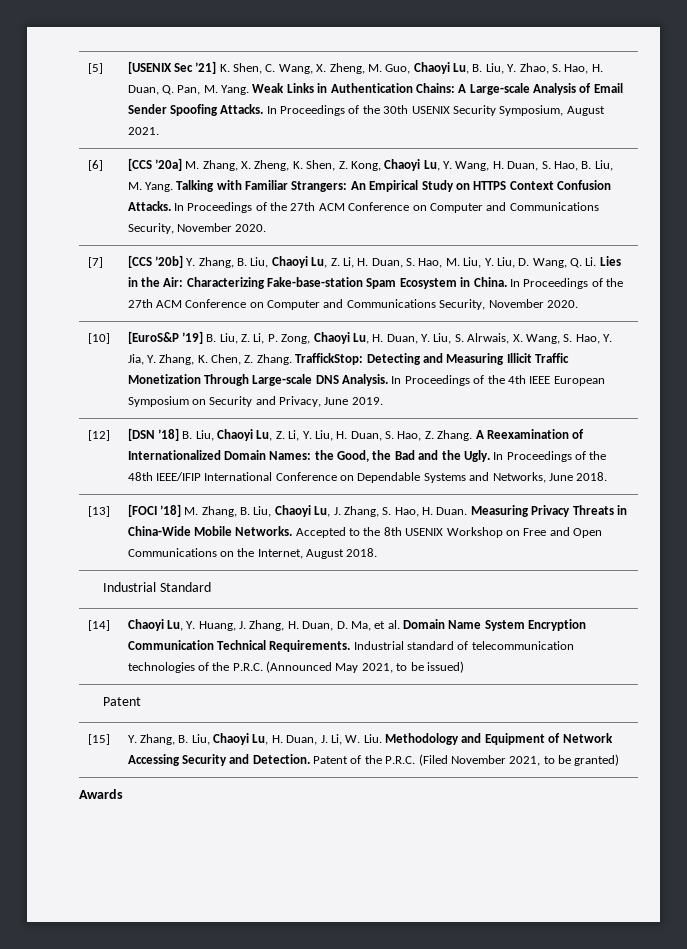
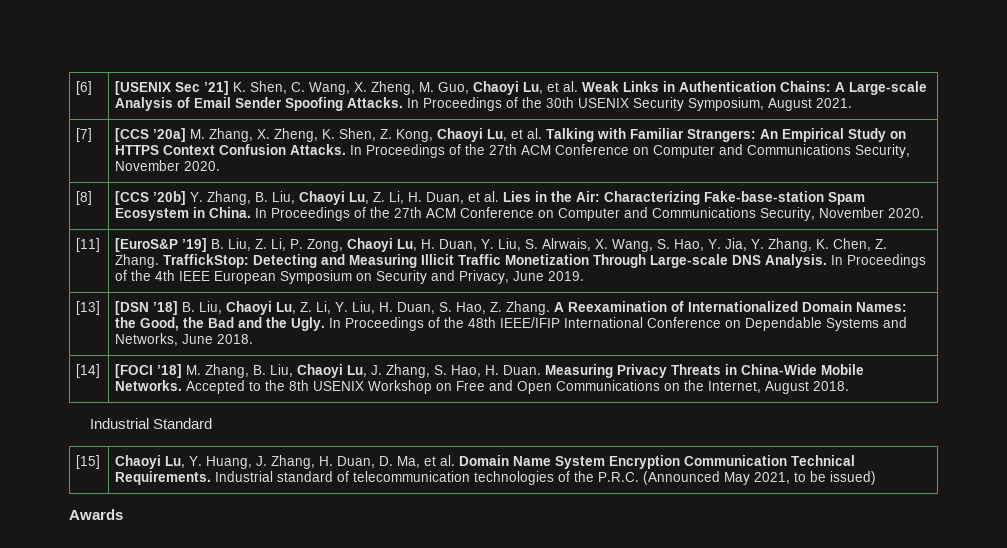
- [5]
+ [6]
- [USENIX Sec ’21] K. Shen, C. Wang, X. Zheng, M. Guo, Chaoyi Lu, B. Liu, Y. Zhao, S. Hao, H. Duan, Q. Pan, M. Yang. Weak Links in Authentication Chains: A Large-scale Analysis of Email Sender Spoofing Attacks.
+ [USENIX Sec ’21] K. Shen, C. Wang, X. Zheng, M. Guo, Chaoyi Lu, et al. Weak Links in Authentication Chains: A Large-scale Analysis of Email Sender Spoofing Attacks.
- [6]
+ [7]
- [CCS ’20a] M. Zhang, X. Zheng, K. Shen, Z. Kong, Chaoyi Lu, Y. Wang, H. Duan, S. Hao, B. Liu, M. Yang. Talking with Familiar Strangers: An Empirical Study on HTTPS Context Confusion Attacks.
+ [CCS ’20a] M. Zhang, X. Zheng, K. Shen, Z. Kong, Chaoyi Lu, et al. Talking with Familiar Strangers: An Empirical Study on HTTPS Context Confusion Attacks.
- [7]
+ [8]
- [CCS ’20b] Y. Zhang, B. Liu, Chaoyi Lu, Z. Li, H. Duan, S. Hao, M. Liu, Y. Liu, D. Wang, Q. Li. Lies in the Air: Characterizing Fake-base-station Spam Ecosystem in China.
+ [CCS ’20b] Y. Zhang, B. Liu, Chaoyi Lu, Z. Li, H. Duan, et al. Lies in the Air: Characterizing Fake-base-station Spam Ecosystem in China.
- [10]
+ [11]
- [12]
+ [13]
- [13] | [FOCI ’18] M. Zhang, B. Liu, Chaoyi Lu, J. Zhang, S. Hao, H. Duan. Measuring Privacy Threats in China-Wide Mobile Networks. Accepted to the 8th USENIX Workshop on Free and Open Communications on the Internet, August 2018.
+ [14] | [FOCI ’18] M. Zhang, B. Liu, Chaoyi Lu, J. Zhang, S. Hao, H. Duan. Measuring Privacy Threats in China-Wide Mobile Networks. Accepted to the 8th USENIX Workshop on Free and Open Communications on the Internet, August 2018.
- [14] | Chaoyi Lu, Y. Huang, J. Zhang, H. Duan, D. Ma, et al. Domain Name System Encryption Communication Technical Requirements. Industrial standard of telecommunication technologies of the P.R.C. (Announced May 2021, to be issued)
- Patent
- [15] | Y. Zhang, B. Liu, Chaoyi Lu, H. Duan, J. Li, W. Liu. Methodology and Equipment of Network Accessing Security and Detection. Patent of the P.R.C. (Filed November 2021, to be granted)
+ [15] | Chaoyi Lu, Y. Huang, J. Zhang, H. Duan, D. Ma, et al. Domain Name System Encryption Communication Technical Requirements. Industrial standard of telecommunication technologies of the P.R.C. (Announced May 2021, to be issued)

